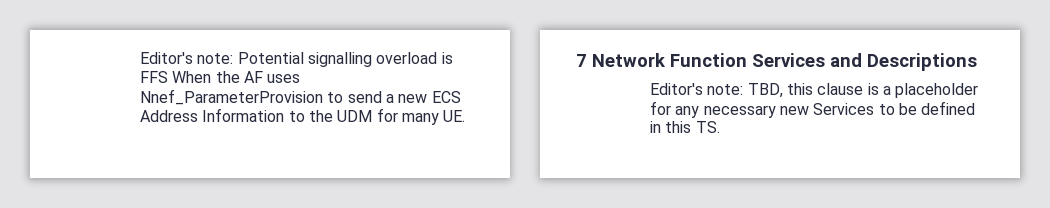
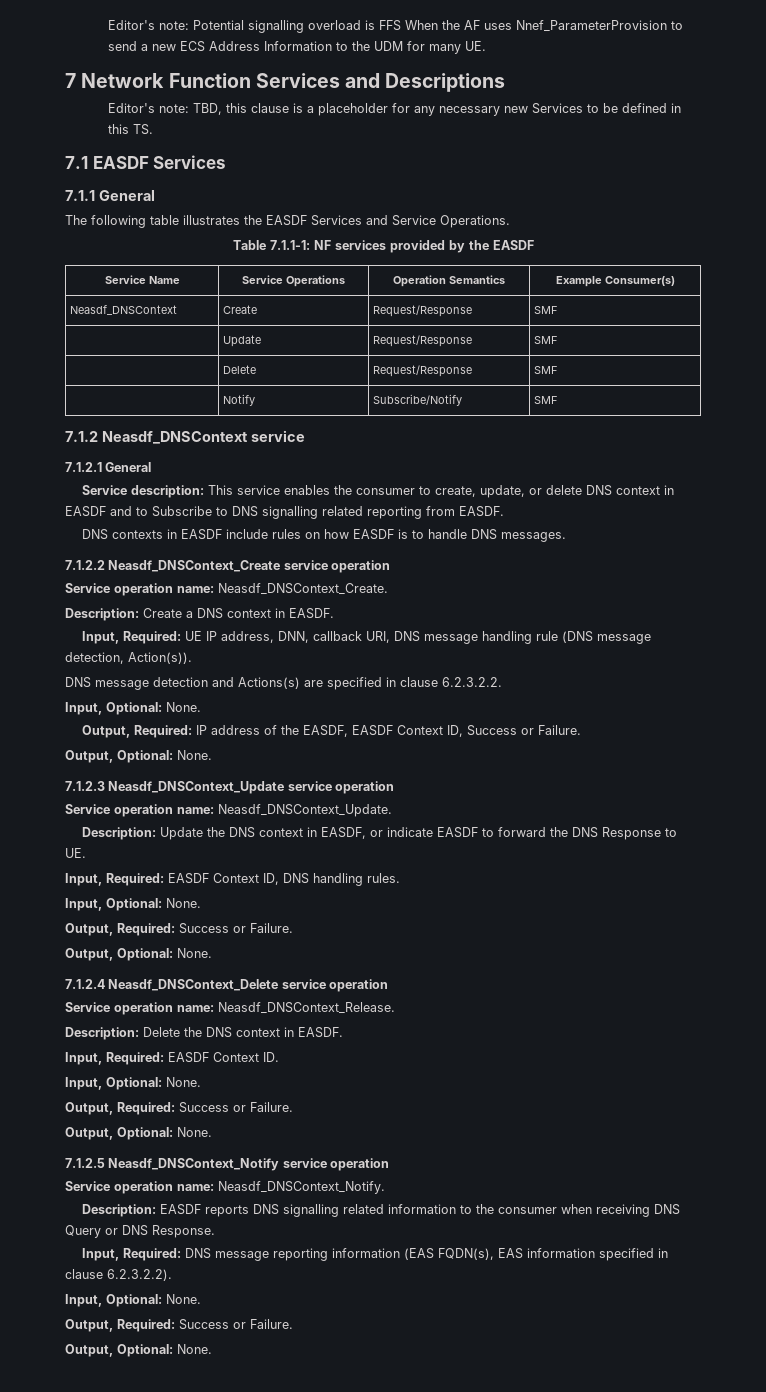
+ 7.1 EASDF Services
+ 7.1.1 General
+ The following table illustrates the EASDF Services and Service Operations.
+ Table 7.1.1-1: NF services provided by the EASDF
+ Service Name | Service Operations | Operation Semantics | Example Consumer(s)
+ Neasdf_DNSContext | Create | Request/Response | SMF
+ | Update | Request/Response | SMF
+ | Delete | Request/Response | SMF
+ | Notify | Subscribe/Notify | SMF
+ 7.1.2 Neasdf_DNSContext service
+ 7.1.2.1 General
+ Service description: This service enables the consumer to create, update, or delete DNS context in EASDF and to Subscribe to DNS signalling related reporting from EASDF.
+ DNS contexts in EASDF include rules on how EASDF is to handle DNS messages.
+ 7.1.2.2 Neasdf_DNSContext_Create service operation
+ Service operation name: Neasdf_DNSContext_Create.
+ Description: Create a DNS context in EASDF.
+ Input, Required: UE IP address, DNN, callback URI, DNS message handling rule (DNS message detection, Action(s)).
+ DNS message detection and Actions(s) are specified in clause 6.2.3.2.2.
+ Input, Optional: None.
+ Output, Required: IP address of the EASDF, EASDF Context ID, Success or Failure.
+ Output, Optional: None.
+ 7.1.2.3 Neasdf_DNSContext_Update service operation
+ Service operation name: Neasdf_DNSContext_Update.
+ Description: Update the DNS context in EASDF, or indicate EASDF to forward the DNS Response to UE.
+ Input, Required: EASDF Context ID, DNS handling rules.
+ Input, Optional: None.
+ Output, Required: Success or Failure.
+ Output, Optional: None.
+ 7.1.2.4 Neasdf_DNSContext_Delete service operation
+ Service operation name: Neasdf_DNSContext_Release.
+ Description: Delete the DNS context in EASDF.
+ Input, Required: EASDF Context ID.
+ Input, Optional: None.
+ Output, Required: Success or Failure.
+ Output, Optional: None.
+ 7.1.2.5 Neasdf_DNSContext_Notify service operation
+ Service operation name: Neasdf_DNSContext_Notify.
+ Description: EASDF reports DNS signalling related information to the consumer when receiving DNS Query or DNS Response.
+ Input, Required: DNS message reporting information (EAS FQDN(s), EAS information specified in clause 6.2.3.2.2).
+ Input, Optional: None.
+ Output, Required: Success or Failure.
+ Output, Optional: None.

